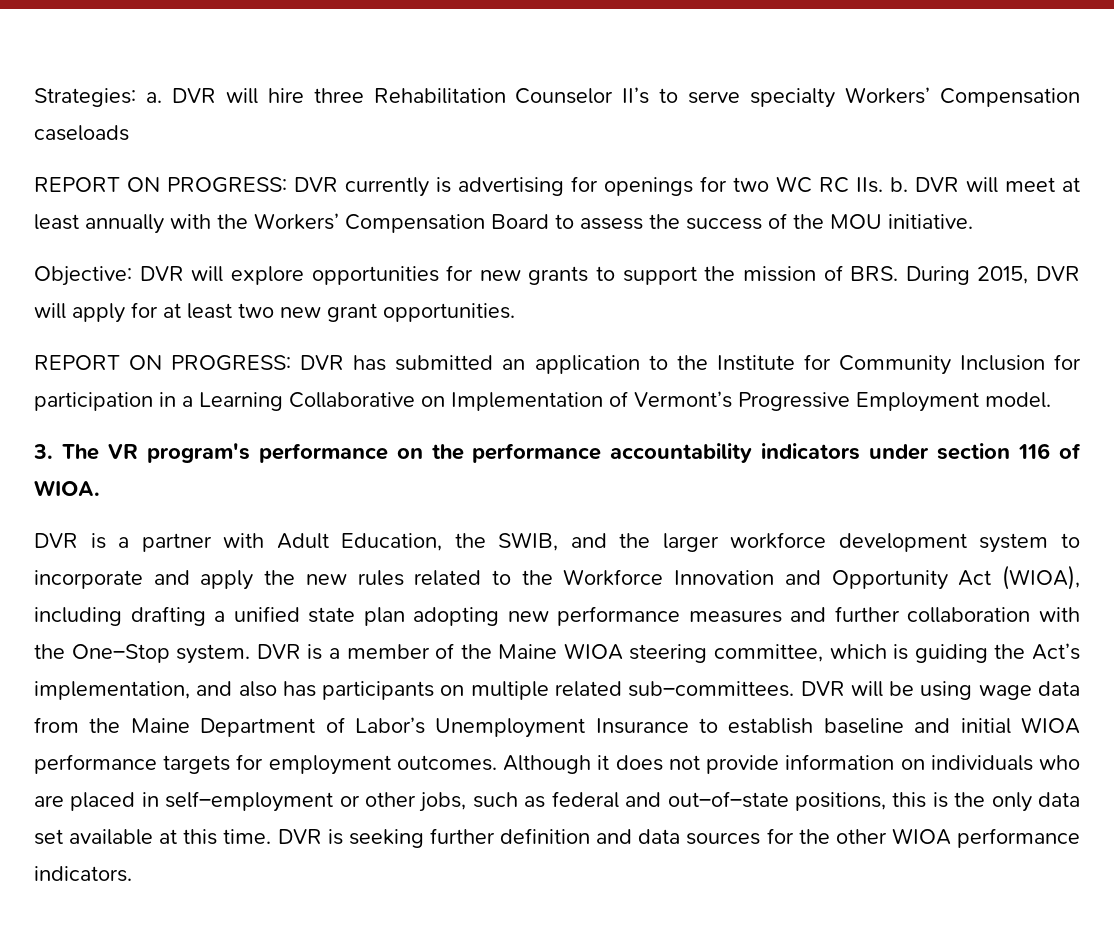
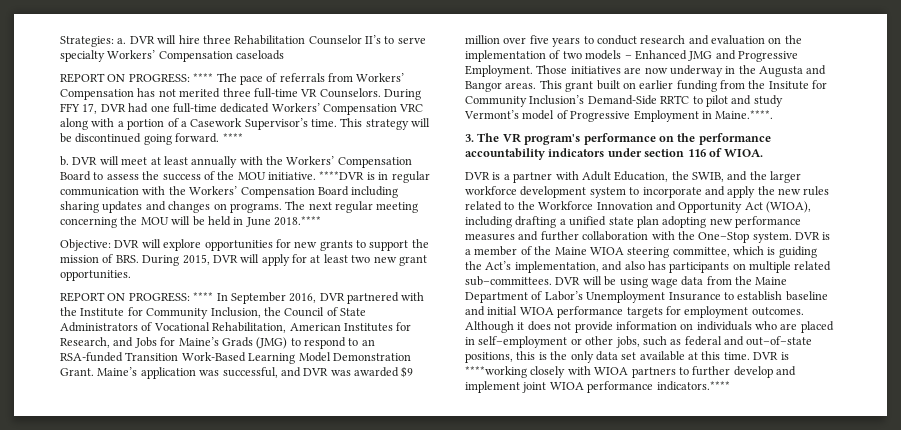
- REPORT ON PROGRESS: DVR currently is advertising for openings for two WC RC IIs. b.
+ REPORT ON PROGRESS: **** The pace of referrals from Workers’ Compensation has not merited three full-time VR Counselors. During FFY 17, DVR had one full-time dedicated Workers’ Compensation VRC along with a portion of a Casework Supervisor’s time. This strategy will be discontinued going forward. ****
+ b.
+ ****DVR is in regular communication with the Workers’ Compensation Board including sharing updates and changes on programs. The next regular meeting concerning the MOU will be held in June 2018.****
- REPORT ON PROGRESS: DVR has submitted an application to the Institute for Community Inclusion for participation in a Learning Collaborative on Implementation of Vermont’s Progressive Employment model.
+ REPORT ON PROGRESS: **** In September 2016, DVR partnered with the Institute for Community Inclusion, the Council of State Administrators of Vocational Rehabilitation, American Institutes for Research, and Jobs for Maine’s Grads (JMG) to respond to an RSA-funded Transition Work-Based Learning Model Demonstration Grant. Maine’s application was successful, and DVR was awarded $9 million over five years to conduct research and evaluation on the implementation of two models – Enhanced JMG and Progressive Employment. Those initiatives are now underway in the Augusta and Bangor areas. This grant built on earlier funding from the Insitute for Community Inclusion’s Demand-Side RRTC to pilot and study Vermont’s model of Progressive Employment in Maine.****.
- DVR is seeking further definition and data sources for the other WIOA performance indicators.
+ DVR is ****working closely with WIOA partners to further develop and implement joint WIOA performance indicators.****

